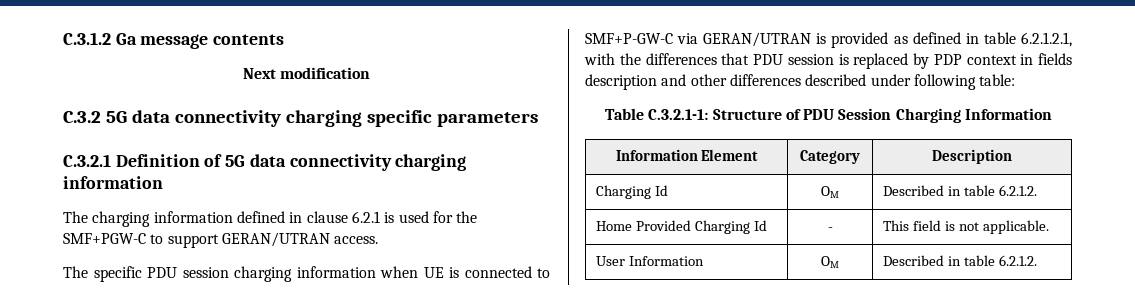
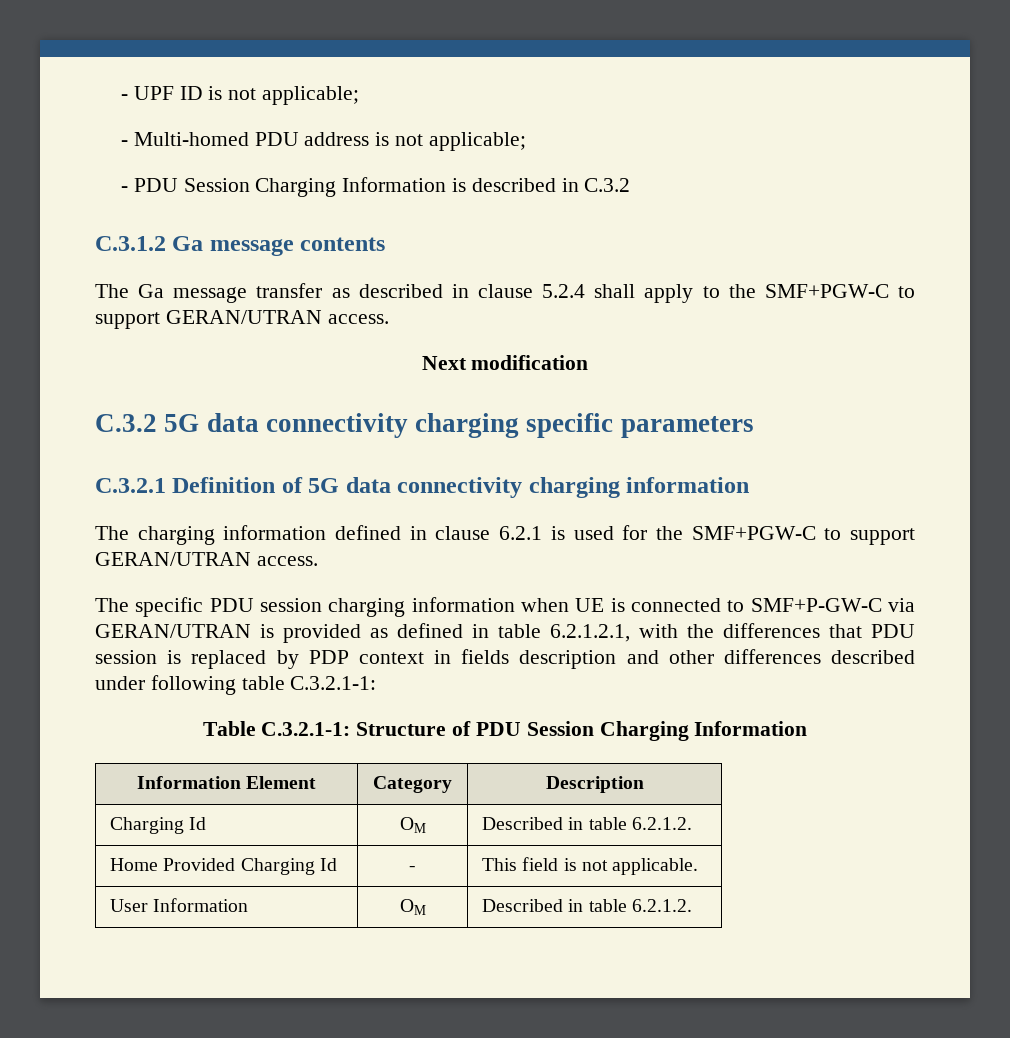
+ - UPF ID is not applicable;
+ - Multi-homed PDU address is not applicable;
+ - PDU Session Charging Information is described in C.3.2
  C.3.1.2 Ga message contents
+ The Ga message transfer as described in clause 5.2.4 shall apply to the SMF+PGW-C to support GERAN/UTRAN access.
- The specific PDU session charging information when UE is connected to SMF+P-GW-C via GERAN/UTRAN is provided as defined in table 6.2.1.2.1, with the differences that PDU session is replaced by PDP context in fields description and other differences described under following table:
+ The specific PDU session charging information when UE is connected to SMF+P-GW-C via GERAN/UTRAN is provided as defined in table 6.2.1.2.1, with the differences that PDU session is replaced by PDP context in fields description and other differences described under following table C.3.2.1-1:

